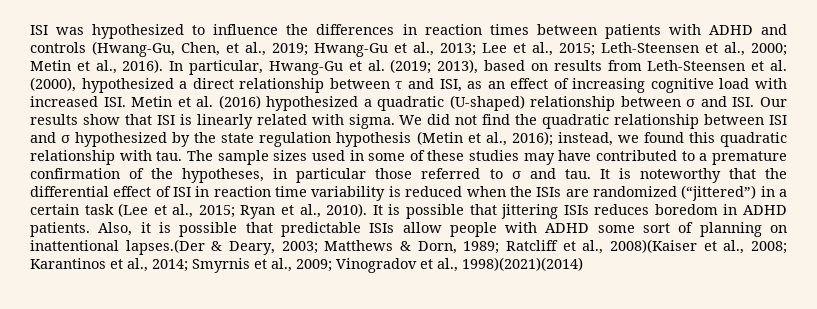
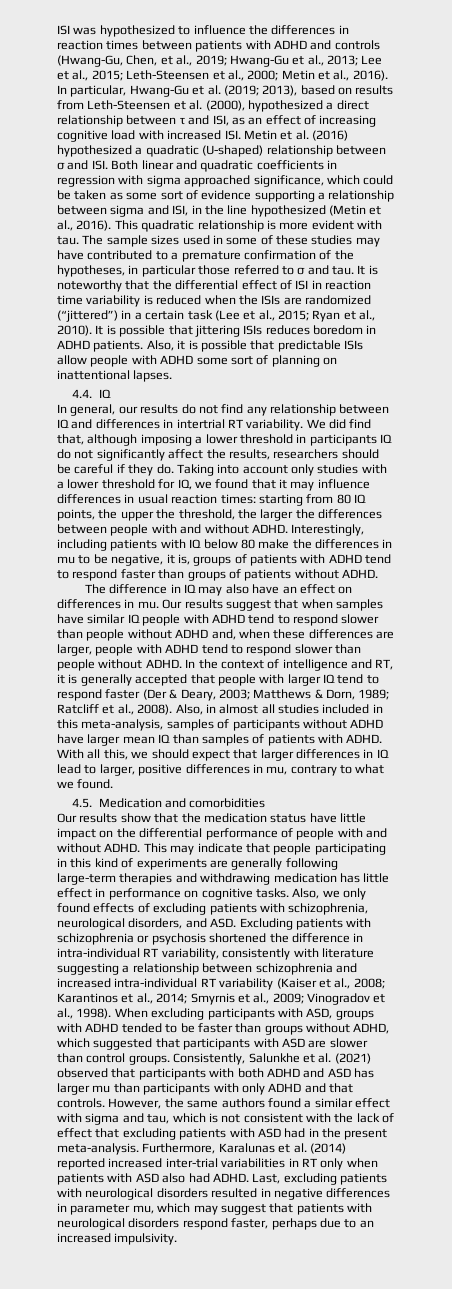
- In particular, Hwang-Gu et al. (2019; 2013), based on results from Leth-Steensen et al. (2000), hypothesized a direct relationship between τ and ISI, as an effect of increasing cognitive load with increased ISI. Metin et al. (2016) hypothesized a quadratic (U-shaped) relationship between σ and ISI. Our results show that ISI is linearly related with sigma. We did not find the quadratic relationship between ISI and σ hypothesized by the state regulation hypothesis (Metin et al., 2016); instead, we found this quadratic relationship with tau.
+ In particular, Hwang-Gu et al. (2019; 2013), based on results from Leth-Steensen et al. (2000), hypothesized a direct relationship between τ and ISI, as an effect of increasing cognitive load with increased ISI. Metin et al. (2016) hypothesized a quadratic (U-shaped) relationship between σ and ISI. Both linear and quadratic coefficients in regression with sigma approached significance, which could be taken as some sort of evidence supporting a relationship between sigma and ISI, in the line hypothesized (Metin et al., 2016). This quadratic relationship is more evident with tau.
- Also, it is possible that predictable ISIs allow people with ADHD some sort of planning on inattentional lapses.(Der & Deary, 2003; Matthews & Dorn, 1989; Ratcliff et al., 2008)(Kaiser et al., 2008; Karantinos et al., 2014; Smyrnis et al., 2009; Vinogradov et al., 1998)(2021)(2014)
+ Also, it is possible that predictable ISIs allow people with ADHD some sort of planning on inattentional lapses.
+ 4.4. IQ
+ In general, our results do not find any relationship between IQ and differences in intertrial RT variability. We did find that, although imposing a lower threshold in participants IQ do not significantly affect the results, researchers should be careful if they do. Taking into account only studies with a lower threshold for IQ, we found that it may influence differences in usual reaction times: starting from 80 IQ points, the upper the threshold, the larger the differences between people with and without ADHD. Interestingly, including patients with IQ below 80 make the differences in mu to be negative, it is, groups of patients with ADHD tend to respond faster than groups of patients without ADHD.
+ The difference in IQ may also have an effect on differences in mu. Our results suggest that when samples have similar IQ people with ADHD tend to respond slower than people without ADHD and, when these differences are larger, people with ADHD tend to respond slower than people without ADHD. In the context of intelligence and RT, it is generally accepted that people with larger IQ tend to respond faster (Der & Deary, 2003; Matthews & Dorn, 1989; Ratcliff et al., 2008). Also, in almost all studies included in this meta-analysis, samples of participants without ADHD have larger mean IQ than samples of patients with ADHD. With all this, we should expect that larger differences in IQ lead to larger, positive differences in mu, contrary to what we found.
+ 4.5. Medication and comorbidities
+ Our results show that the medication status have little impact on the differential performance of people with and without ADHD. This may indicate that people participating in this kind of experiments are generally following large-term therapies and withdrawing medication has little effect in performance on cognitive tasks. Also, we only found effects of excluding patients with schizophrenia, neurological disorders, and ASD. Excluding patients with schizophrenia or psychosis shortened the difference in intra-individual RT variability, consistently with literature suggesting a relationship between schizophrenia and increased intra-individual RT variability (Kaiser et al., 2008; Karantinos et al., 2014; Smyrnis et al., 2009; Vinogradov et al., 1998). When excluding participants with ASD, groups with ADHD tended to be faster than groups without ADHD, which suggested that participants with ASD are slower than control groups. Consistently, Salunkhe et al. (2021) observed that participants with both ADHD and ASD has larger mu than participants with only ADHD and that controls. However, the same authors found a similar effect with sigma and tau, which is not consistent with the lack of effect that excluding patients with ASD had in the present meta-analysis. Furthermore, Karalunas et al. (2014) reported increased inter-trial variabilities in RT only when patients with ASD also had ADHD. Last, excluding patients with neurological disorders resulted in negative differences in parameter mu, which may suggest that patients with neurological disorders respond faster, perhaps due to an increased impulsivity.

